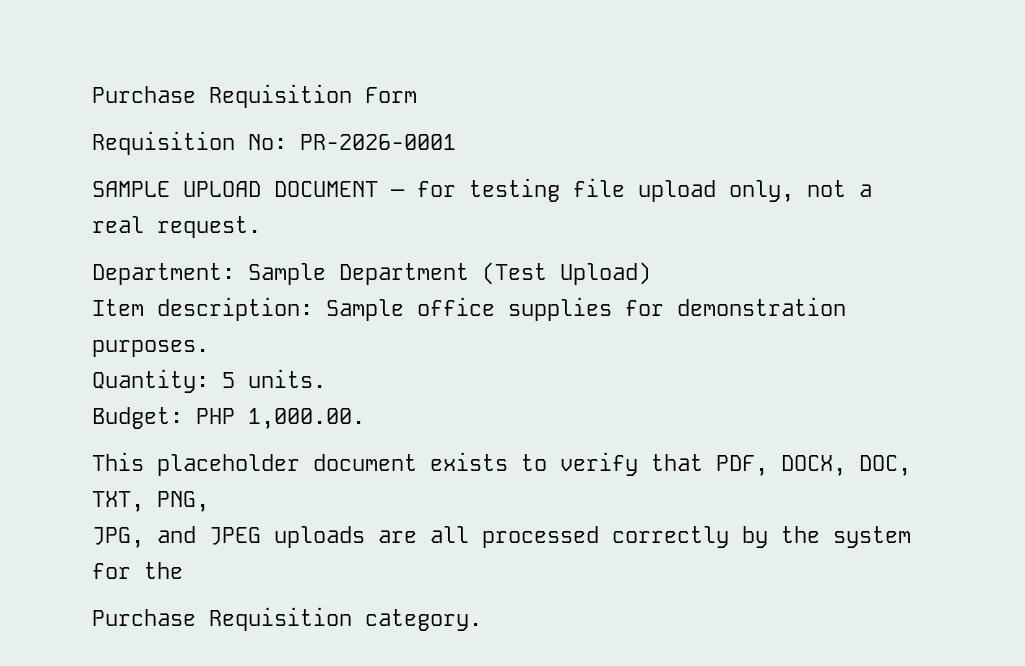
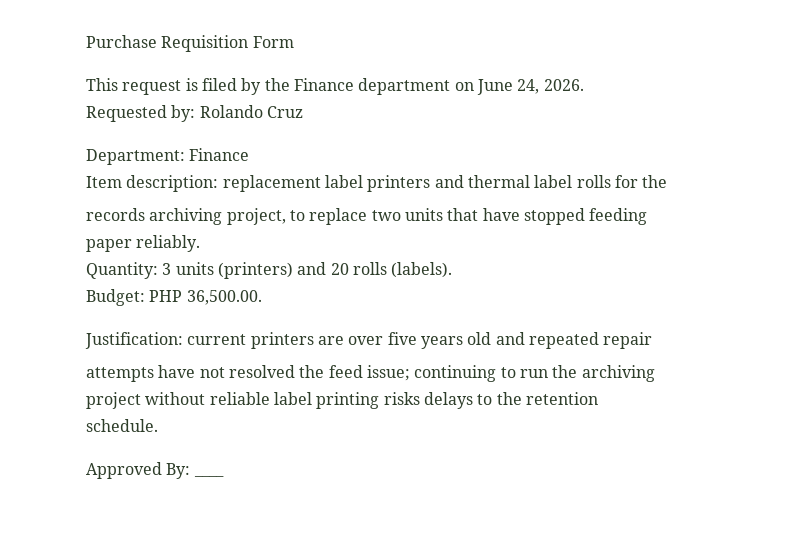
- Requisition No: PR-2026-0001
- SAMPLE UPLOAD DOCUMENT — for testing file upload only, not a real request.
- Department: Sample Department (Test Upload)
- Item description: Sample office supplies for demonstration purposes.
- Quantity: 5 units.
- Budget: PHP 1,000.00.
- This placeholder document exists to verify that PDF, DOCX, DOC, TXT, PNG,
- JPG, and JPEG uploads are all processed correctly by the system for the
- Purchase Requisition category.
+ This request is filed by the Finance department on June 24, 2026.
+ Requested by: Rolando Cruz
+ Department: Finance
+ Item description: replacement label printers and thermal label rolls for the
+ records archiving project, to replace two units that have stopped feeding
+ paper reliably.
+ Quantity: 3 units (printers) and 20 rolls (labels).
+ Budget: PHP 36,500.00.
+ Justification: current printers are over five years old and repeated repair
+ attempts have not resolved the feed issue; continuing to run the archiving
+ project without reliable label printing risks delays to the retention
+ schedule.
+ Approved By: ____

